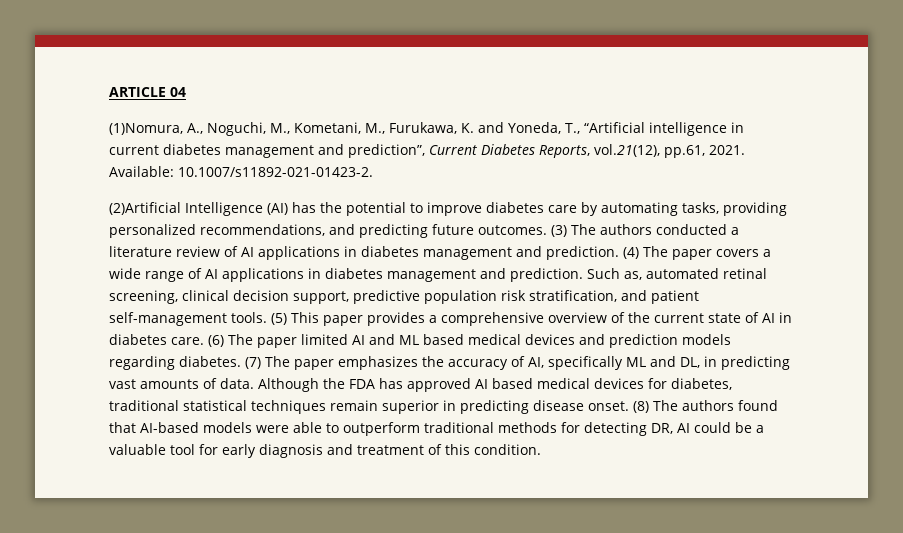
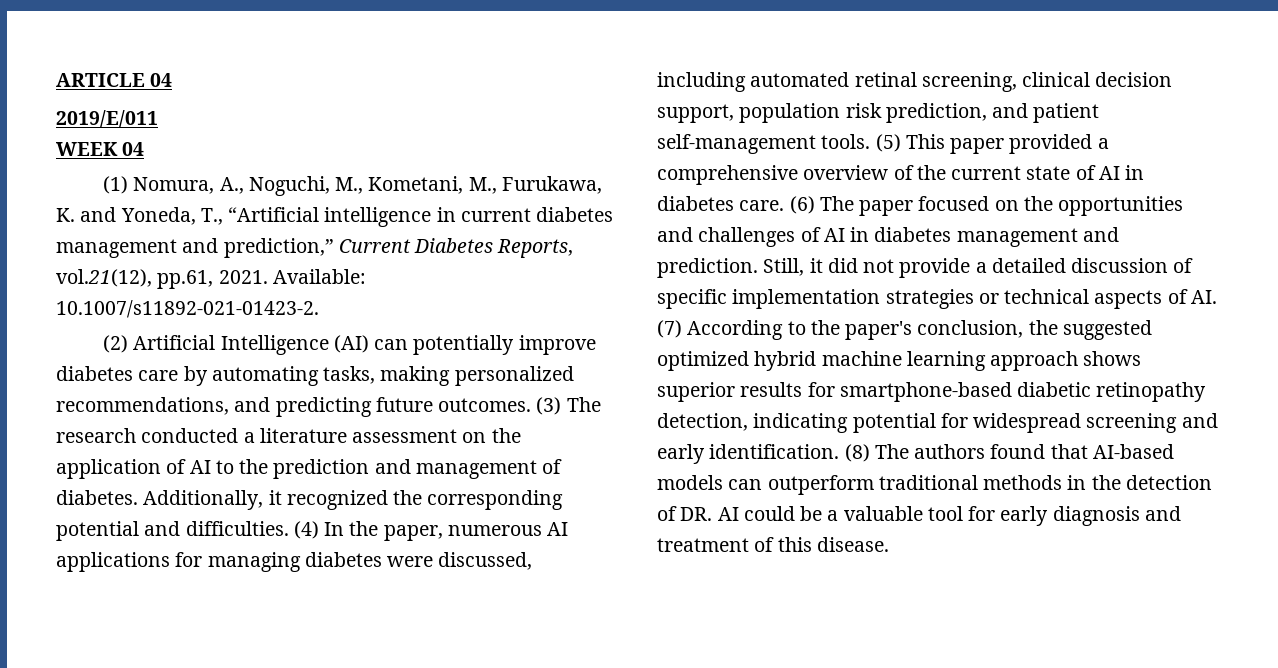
- (1)Nomura, A., Noguchi, M., Kometani, M., Furukawa, K. and Yoneda, T., “Artificial intelligence in current diabetes management and prediction”, Current Diabetes Reports, vol.21(12), pp.61, 2021.
+ 2019/E/011
+ WEEK 04
+ (1) Nomura, A., Noguchi, M., Kometani, M., Furukawa, K. and Yoneda, T., “Artificial intelligence in current diabetes management and prediction,” Current Diabetes Reports, vol.21(12), pp.61, 2021.
- (2)Artificial Intelligence (AI) has the potential to improve diabetes care by automating tasks, providing personalized recommendations, and predicting future outcomes.
+ (2) Artificial Intelligence (AI) can potentially improve diabetes care by automating tasks, making personalized recommendations, and predicting future outcomes.
- (3) The authors conducted a literature review of AI applications in diabetes management and prediction. (4) The paper covers a wide range of AI applications in diabetes management and prediction. Such as, automated retinal screening, clinical decision support, predictive population risk stratification, and patient self-management tools.
+ (3) The research conducted a literature assessment on the application of AI to the prediction and management of diabetes. Additionally, it recognized the corresponding potential and difficulties. (4) In the paper, numerous AI applications for managing diabetes were discussed, including automated retinal screening, clinical decision support, population risk prediction, and patient self-management tools.
- (5) This paper provides a comprehensive overview of the current state of AI in diabetes care.
+ (5) This paper provided a comprehensive overview of the current state of AI in diabetes care.
- (6) The paper limited AI and ML based medical devices and prediction models regarding diabetes. (7) The paper emphasizes the accuracy of AI, specifically ML and DL, in predicting vast amounts of data. Although the FDA has approved AI based medical devices for diabetes, traditional statistical techniques remain superior in predicting disease onset.
+ (6) The paper focused on the opportunities and challenges of AI in diabetes management and prediction. Still, it did not provide a detailed discussion of specific implementation strategies or technical aspects of AI. (7) According to the paper's conclusion, the suggested optimized hybrid machine learning approach shows superior results for smartphone-based diabetic retinopathy detection, indicating potential for widespread screening and early identification.
- (8) The authors found that AI-based models were able to outperform traditional methods for detecting DR, AI could be a valuable tool for early diagnosis and treatment of this condition.
+ (8) The authors found that AI-based models can outperform traditional methods in the detection of DR. AI could be a valuable tool for early diagnosis and treatment of this disease.

